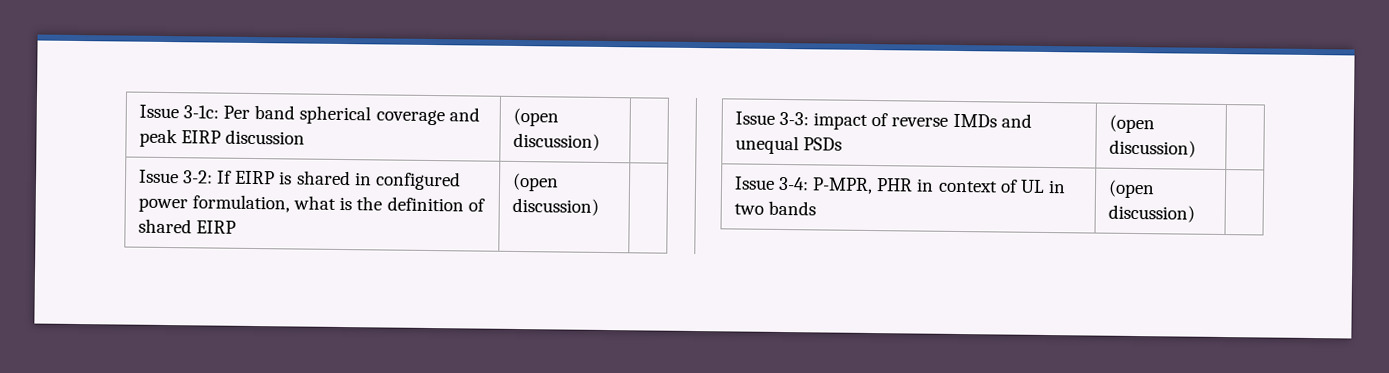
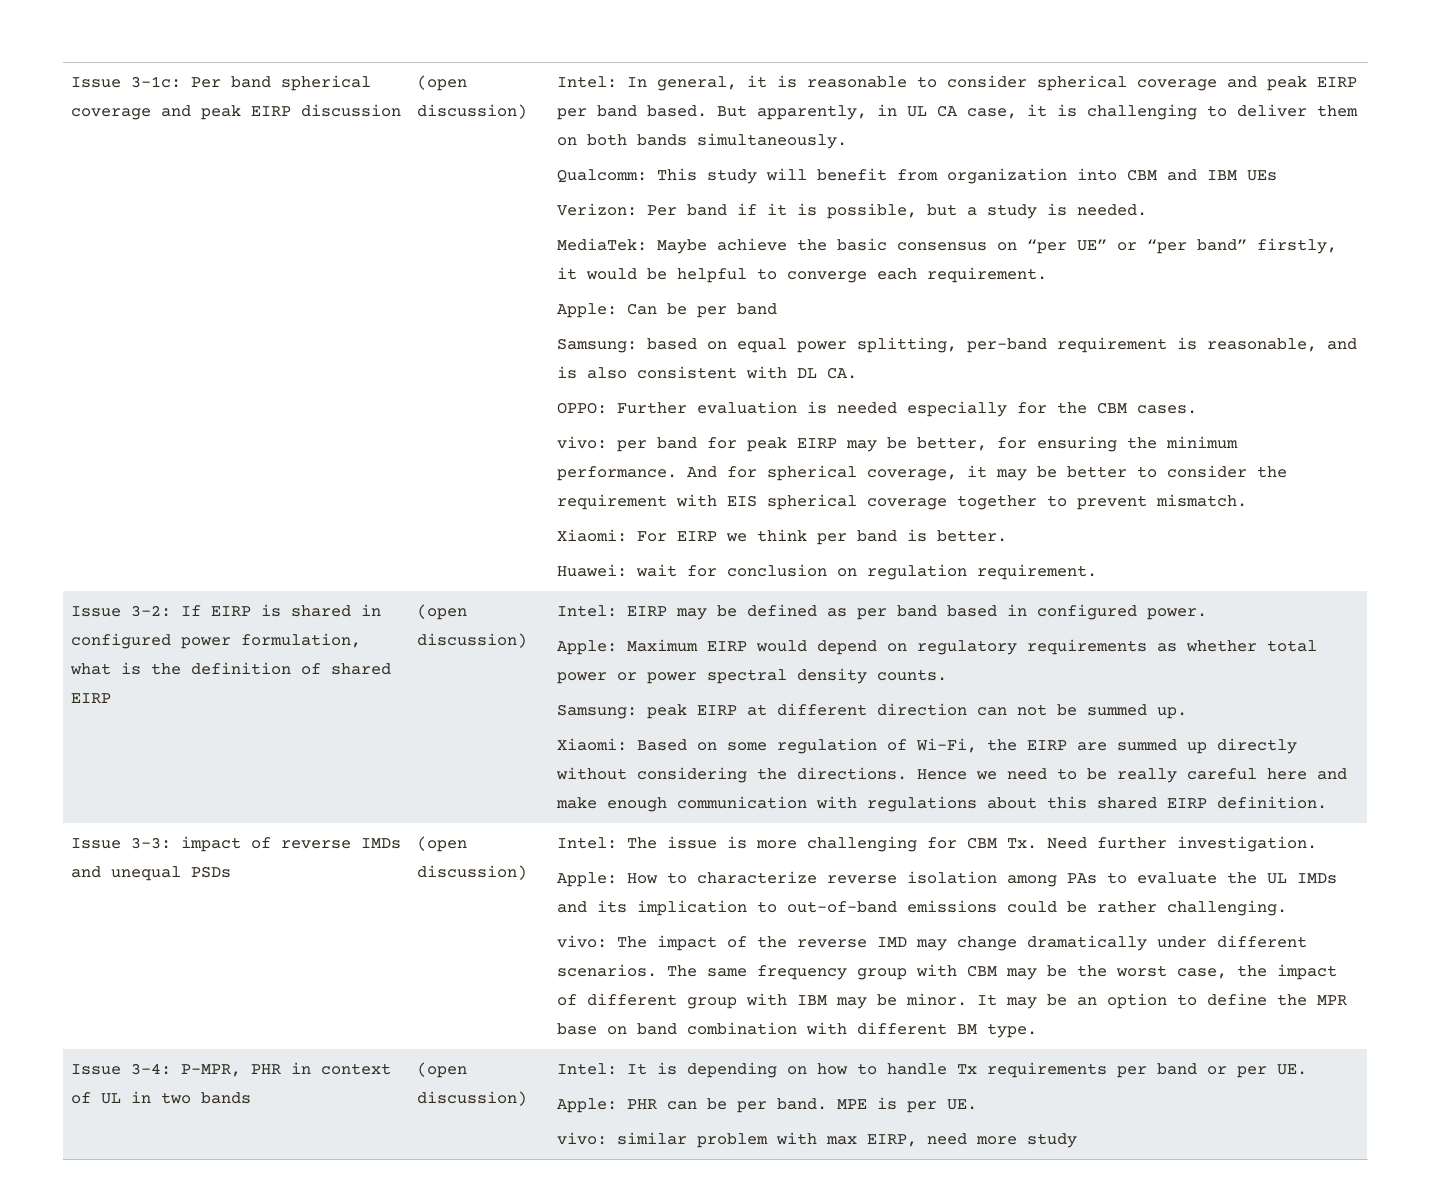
+ Intel: In general, it is reasonable to consider spherical coverage and peak EIRP per band based. But apparently, in UL CA case, it is challenging to deliver them on both bands simultaneously.
+ Qualcomm: This study will benefit from organization into CBM and IBM UEs
+ Verizon: Per band if it is possible, but a study is needed.
+ MediaTek: Maybe achieve the basic consensus on “per UE” or “per band” firstly, it would be helpful to converge each requirement.
+ Apple: Can be per band
+ Samsung: based on equal power splitting, per-band requirement is reasonable, and is also consistent with DL CA.
+ OPPO: Further evaluation is needed especially for the CBM cases.
+ vivo: per band for peak EIRP may be better, for ensuring the minimum performance. And for spherical coverage, it may be better to consider the requirement with EIS spherical coverage together to prevent mismatch.
+ Xiaomi: For EIRP we think per band is better.
+ Huawei: wait for conclusion on regulation requirement.
+ Intel: EIRP may be defined as per band based in configured power.
+ Apple: Maximum EIRP would depend on regulatory requirements as whether total power or power spectral density counts.
+ Samsung: peak EIRP at different direction can not be summed up.
+ Xiaomi: Based on some regulation of Wi-Fi, the EIRP are summed up directly without considering the directions. Hence we need to be really careful here and make enough communication with regulations about this shared EIRP definition.
+ Intel: The issue is more challenging for CBM Tx. Need further investigation.
+ Apple: How to characterize reverse isolation among PAs to evaluate the UL IMDs and its implication to out-of-band emissions could be rather challenging.
+ vivo: The impact of the reverse IMD may change dramatically under different scenarios. The same frequency group with CBM may be the worst case, the impact of different group with IBM may be minor. It may be an option to define the MPR base on band combination with different BM type.
+ Intel: It is depending on how to handle Tx requirements per band or per UE.
+ Apple: PHR can be per band. MPE is per UE.
+ vivo: similar problem with max EIRP, need more study

